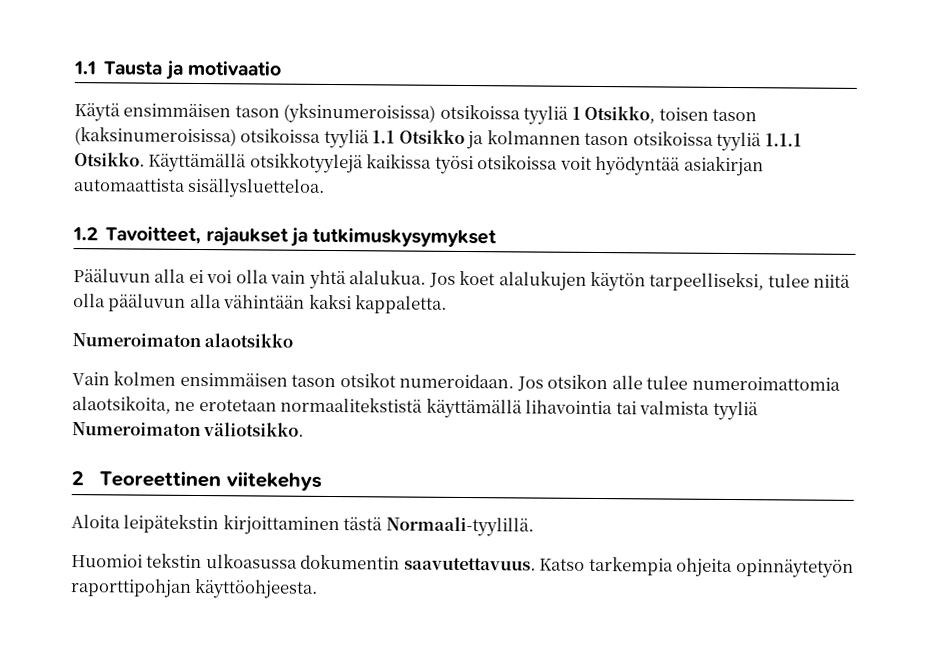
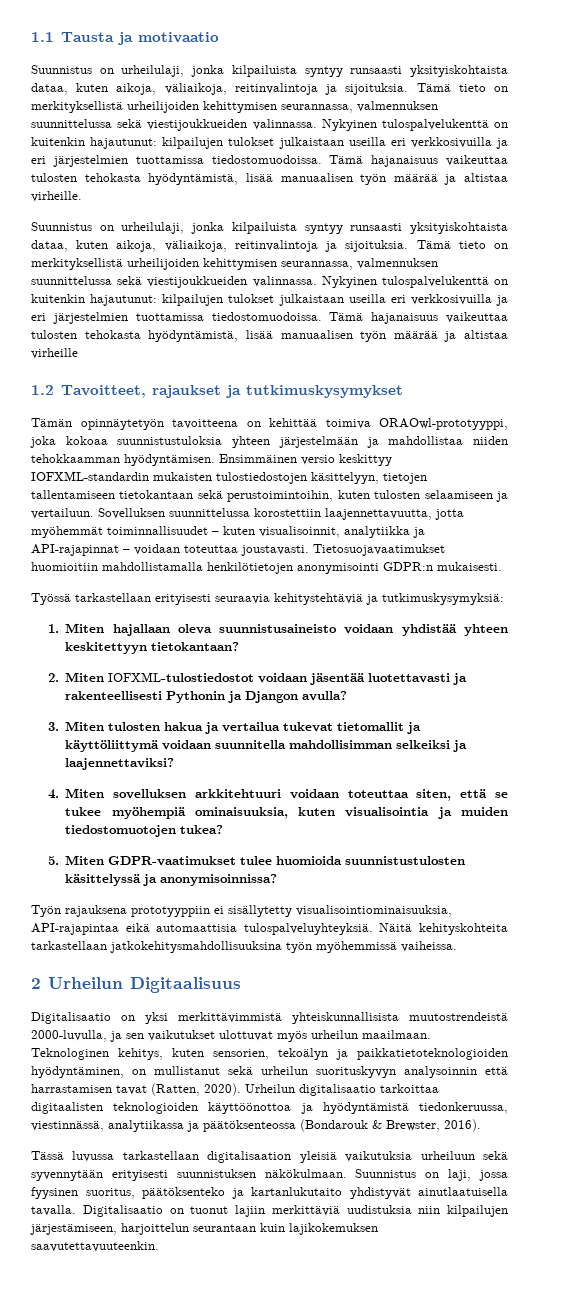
- Käytä ensimmäisen tason (yksinumeroisissa) otsikoissa tyyliä 1 Otsikko, toisen tason (kaksinumeroisissa) otsikoissa tyyliä 1.1 Otsikko ja kolmannen tason otsikoissa tyyliä 1.1.1 Otsikko. Käyttämällä otsikkotyylejä kaikissa työsi otsikoissa voit hyödyntää asiakirjan automaattista sisällysluetteloa.
+ Suunnistus on urheilulaji, jonka kilpailuista syntyy runsaasti yksityiskohtaista dataa, kuten aikoja, väliaikoja, reitinvalintoja ja sijoituksia. Tämä tieto on merkityksellistä urheilijoiden kehittymisen seurannassa, valmennuksen suunnittelussa sekä viestijoukkueiden valinnassa. Nykyinen tulospalvelukenttä on kuitenkin hajautunut: kilpailujen tulokset julkaistaan useilla eri verkkosivuilla ja eri järjestelmien tuottamissa tiedostomuodoissa. Tämä hajanaisuus vaikeuttaa tulosten tehokasta hyödyntämistä, lisää manuaalisen työn määrää ja altistaa virheille.
+ Suunnistus on urheilulaji, jonka kilpailuista syntyy runsaasti yksityiskohtaista dataa, kuten aikoja, väliaikoja, reitinvalintoja ja sijoituksia. Tämä tieto on merkityksellistä urheilijoiden kehittymisen seurannassa, valmennuksen suunnittelussa sekä viestijoukkueiden valinnassa. Nykyinen tulospalvelukenttä on kuitenkin hajautunut: kilpailujen tulokset julkaistaan useilla eri verkkosivuilla ja eri järjestelmien tuottamissa tiedostomuodoissa. Tämä hajanaisuus vaikeuttaa tulosten tehokasta hyödyntämistä, lisää manuaalisen työn määrää ja altistaa virheille
- Pääluvun alla ei voi olla vain yhtä alalukua. Jos koet alalukujen käytön tarpeelliseksi, tulee niitä olla pääluvun alla vähintään kaksi kappaletta.
- Numeroimaton alaotsikko
- Vain kolmen ensimmäisen tason otsikot numeroidaan. Jos otsikon alle tulee numeroimattomia alaotsikoita, ne erotetaan normaalitekstistä käyttämällä lihavointia tai valmista tyyliä Numeroimaton väliotsikko.
- 2 Teoreettinen viitekehys
- Aloita leipätekstin kirjoittaminen tästä Normaali-tyylillä.
- Huomioi tekstin ulkoasussa dokumentin saavutettavuus. Katso tarkempia ohjeita opinnäytetyön raporttipohjan käyttöohjeesta.
+ Tämän opinnäytetyön tavoitteena on kehittää toimiva ORAOwl-prototyyppi, joka kokoaa suunnistustuloksia yhteen järjestelmään ja mahdollistaa niiden tehokkaamman hyödyntämisen. Ensimmäinen versio keskittyy IOFXML-standardin mukaisten tulostiedostojen käsittelyyn, tietojen tallentamiseen tietokantaan sekä perustoimintoihin, kuten tulosten selaamiseen ja vertailuun. Sovelluksen suunnittelussa korostettiin laajennettavuutta, jotta myöhemmät toiminnallisuudet – kuten visualisoinnit, analytiikka ja API-rajapinnat – voidaan toteuttaa joustavasti. Tietosuojavaatimukset huomioitiin mahdollistamalla henkilötietojen anonymisointi GDPR:n mukaisesti.
+ Työssä tarkastellaan erityisesti seuraavia kehitystehtäviä ja tutkimuskysymyksiä:
+ 1. Miten hajallaan oleva suunnistusaineisto voidaan yhdistää yhteen keskitettyyn tietokantaan?
+ 2. Miten IOFXML-tulostiedostot voidaan jäsentää luotettavasti ja rakenteellisesti Pythonin ja Djangon avulla?
+ 3. Miten tulosten hakua ja vertailua tukevat tietomallit ja käyttöliittymä voidaan suunnitella mahdollisimman selkeiksi ja laajennettaviksi?
+ 4. Miten sovelluksen arkkitehtuuri voidaan toteuttaa siten, että se tukee myöhempiä ominaisuuksia, kuten visualisointia ja muiden tiedostomuotojen tukea?
+ 5. Miten GDPR-vaatimukset tulee huomioida suunnistustulosten käsittelyssä ja anonymisoinnissa?
+ Työn rajauksena prototyyppiin ei sisällytetty visualisointiominaisuuksia, API-rajapintaa eikä automaattisia tulospalveluyhteyksiä. Näitä kehityskohteita tarkastellaan jatkokehitysmahdollisuuksina työn myöhemmissä vaiheissa.
+ 2 Urheilun Digitaalisuus
+ Digitalisaatio on yksi merkittävimmistä yhteiskunnallisista muutostrendeistä 2000-luvulla, ja sen vaikutukset ulottuvat myös urheilun maailmaan. Teknologinen kehitys, kuten sensorien, tekoälyn ja paikkatietoteknologioiden hyödyntäminen, on mullistanut sekä urheilun suorituskyvyn analysoinnin että harrastamisen tavat (Ratten, 2020). Urheilun digitalisaatio tarkoittaa digitaalisten teknologioiden käyttöönottoa ja hyödyntämistä tiedonkeruussa, viestinnässä, analytiikassa ja päätöksenteossa (Bondarouk & Brewster, 2016).
+ Tässä luvussa tarkastellaan digitalisaation yleisiä vaikutuksia urheiluun sekä syvennytään erityisesti suunnistuksen näkökulmaan. Suunnistus on laji, jossa fyysinen suoritus, päätöksenteko ja kartanlukutaito yhdistyvät ainutlaatuisella tavalla. Digitalisaatio on tuonut lajiin merkittäviä uudistuksia niin kilpailujen järjestämiseen, harjoittelun seurantaan kuin lajikokemuksen saavutettavuuteenkin.

